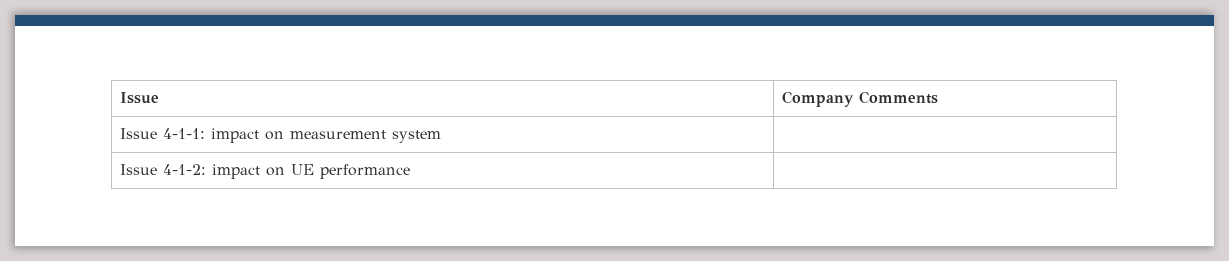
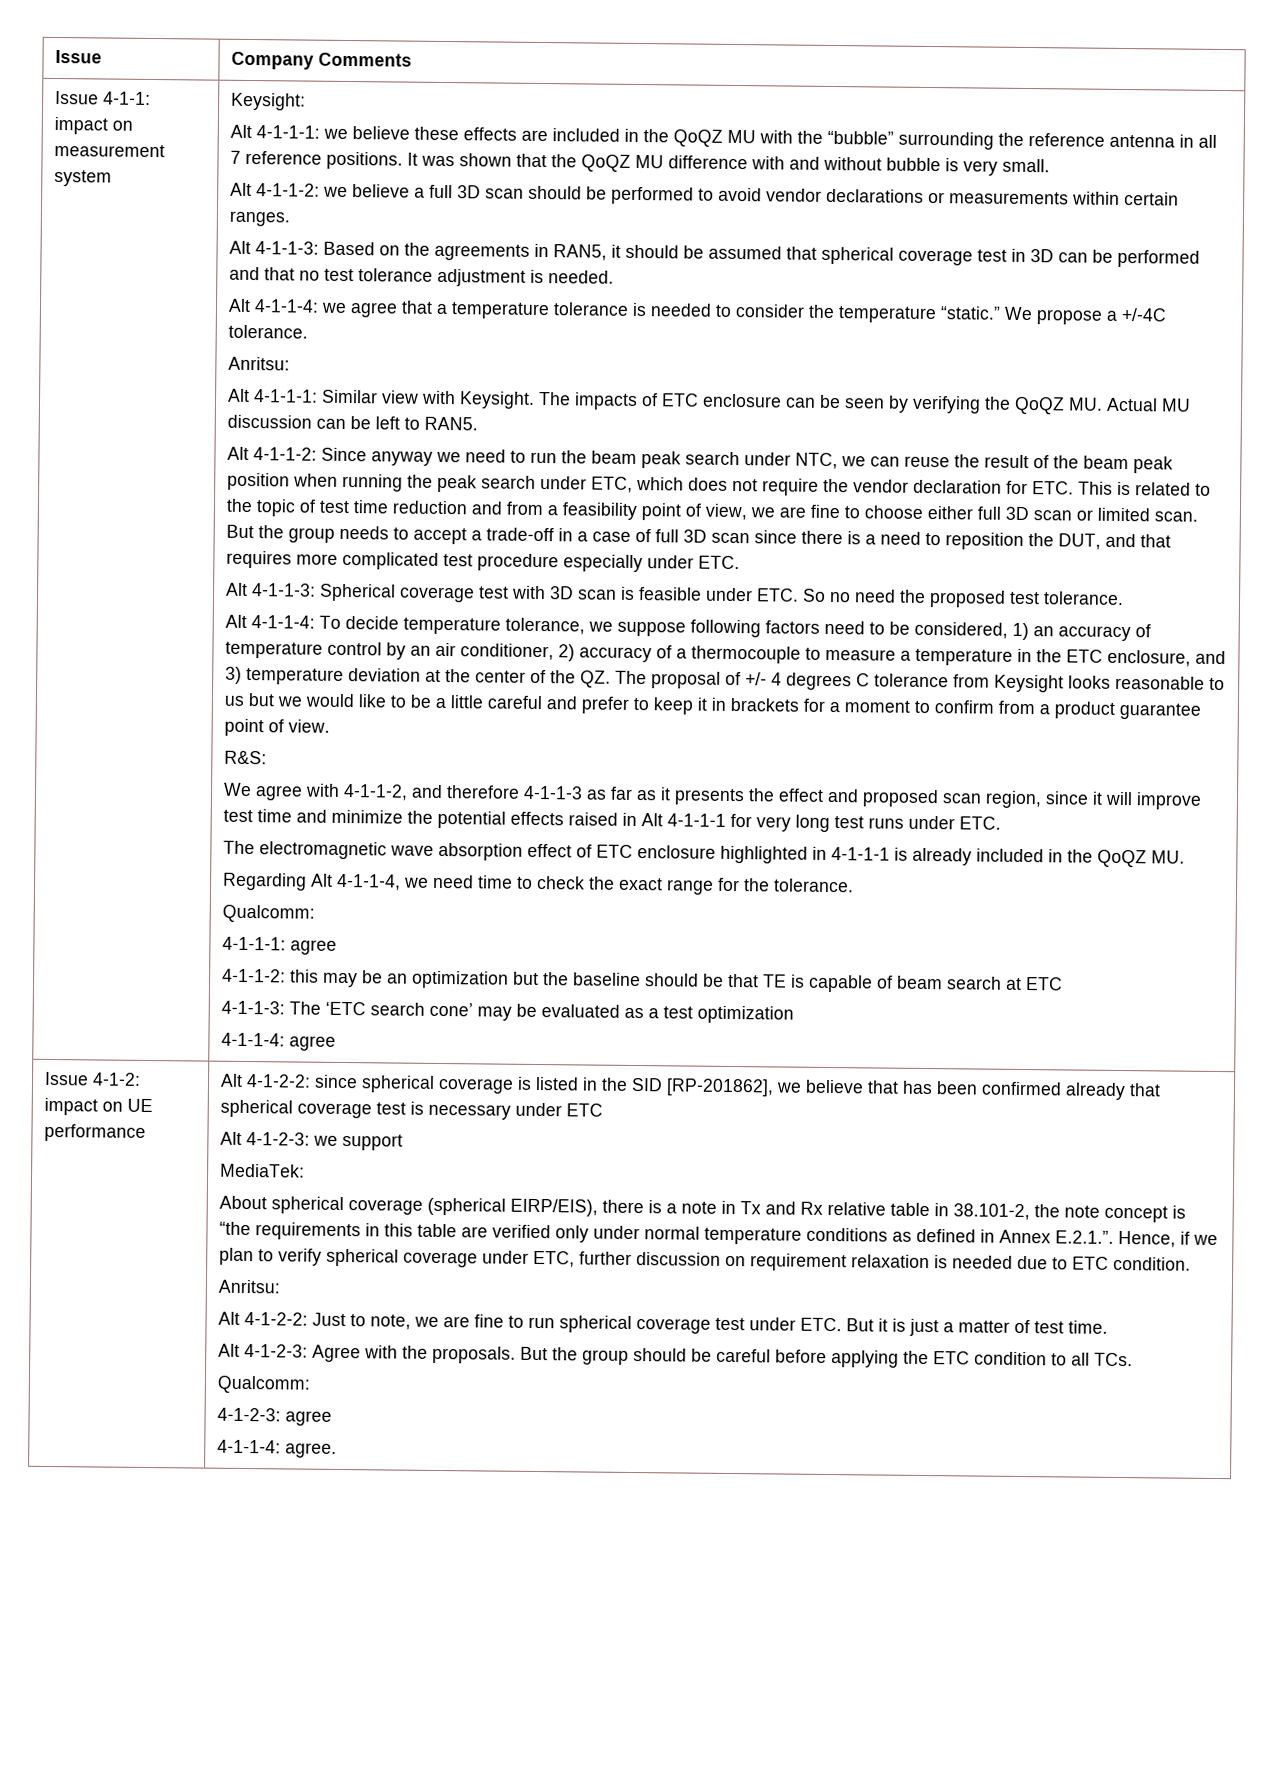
+ Keysight:
+ Alt 4-1-1-1: we believe these effects are included in the QoQZ MU with the “bubble” surrounding the reference antenna in all 7 reference positions. It was shown that the QoQZ MU difference with and without bubble is very small.
+ Alt 4-1-1-2: we believe a full 3D scan should be performed to avoid vendor declarations or measurements within certain ranges.
+ Alt 4-1-1-3: Based on the agreements in RAN5, it should be assumed that spherical coverage test in 3D can be performed and that no test tolerance adjustment is needed.
+ Alt 4-1-1-4: we agree that a temperature tolerance is needed to consider the temperature “static.” We propose a +/-4C tolerance.
+ Anritsu:
+ Alt 4-1-1-1: Similar view with Keysight. The impacts of ETC enclosure can be seen by verifying the QoQZ MU. Actual MU discussion can be left to RAN5.
+ Alt 4-1-1-2: Since anyway we need to run the beam peak search under NTC, we can reuse the result of the beam peak position when running the peak search under ETC, which does not require the vendor declaration for ETC. This is related to the topic of test time reduction and from a feasibility point of view, we are fine to choose either full 3D scan or limited scan. But the group needs to accept a trade-off in a case of full 3D scan since there is a need to reposition the DUT, and that requires more complicated test procedure especially under ETC.
+ Alt 4-1-1-3: Spherical coverage test with 3D scan is feasible under ETC. So no need the proposed test tolerance.
+ Alt 4-1-1-4: To decide temperature tolerance, we suppose following factors need to be considered, 1) an accuracy of temperature control by an air conditioner, 2) accuracy of a thermocouple to measure a temperature in the ETC enclosure, and 3) temperature deviation at the center of the QZ. The proposal of +/- 4 degrees C tolerance from Keysight looks reasonable to us but we would like to be a little careful and prefer to keep it in brackets for a moment to confirm from a product guarantee point of view.
+ R&S:
+ We agree with 4-1-1-2, and therefore 4-1-1-3 as far as it presents the effect and proposed scan region, since it will improve test time and minimize the potential effects raised in Alt 4-1-1-1 for very long test runs under ETC.
+ The electromagnetic wave absorption effect of ETC enclosure highlighted in 4-1-1-1 is already included in the QoQZ MU.
+ Regarding Alt 4-1-1-4, we need time to check the exact range for the tolerance.
+ Qualcomm:
+ 4-1-1-1: agree
+ 4-1-1-2: this may be an optimization but the baseline should be that TE is capable of beam search at ETC
+ 4-1-1-3: The ‘ETC search cone’ may be evaluated as a test optimization
+ 4-1-1-4: agree
+ Alt 4-1-2-2: since spherical coverage is listed in the SID [RP-201862], we believe that has been confirmed already that spherical coverage test is necessary under ETC
+ Alt 4-1-2-3: we support
+ MediaTek:
+ About spherical coverage (spherical EIRP/EIS), there is a note in Tx and Rx relative table in 38.101-2, the note concept is “the requirements in this table are verified only under normal temperature conditions as defined in Annex E.2.1.”. Hence, if we plan to verify spherical coverage under ETC, further discussion on requirement relaxation is needed due to ETC condition.
+ Anritsu:
+ Alt 4-1-2-2: Just to note, we are fine to run spherical coverage test under ETC. But it is just a matter of test time.
+ Alt 4-1-2-3: Agree with the proposals. But the group should be careful before applying the ETC condition to all TCs.
+ Qualcomm:
+ 4-1-2-3: agree
+ 4-1-1-4: agree.

